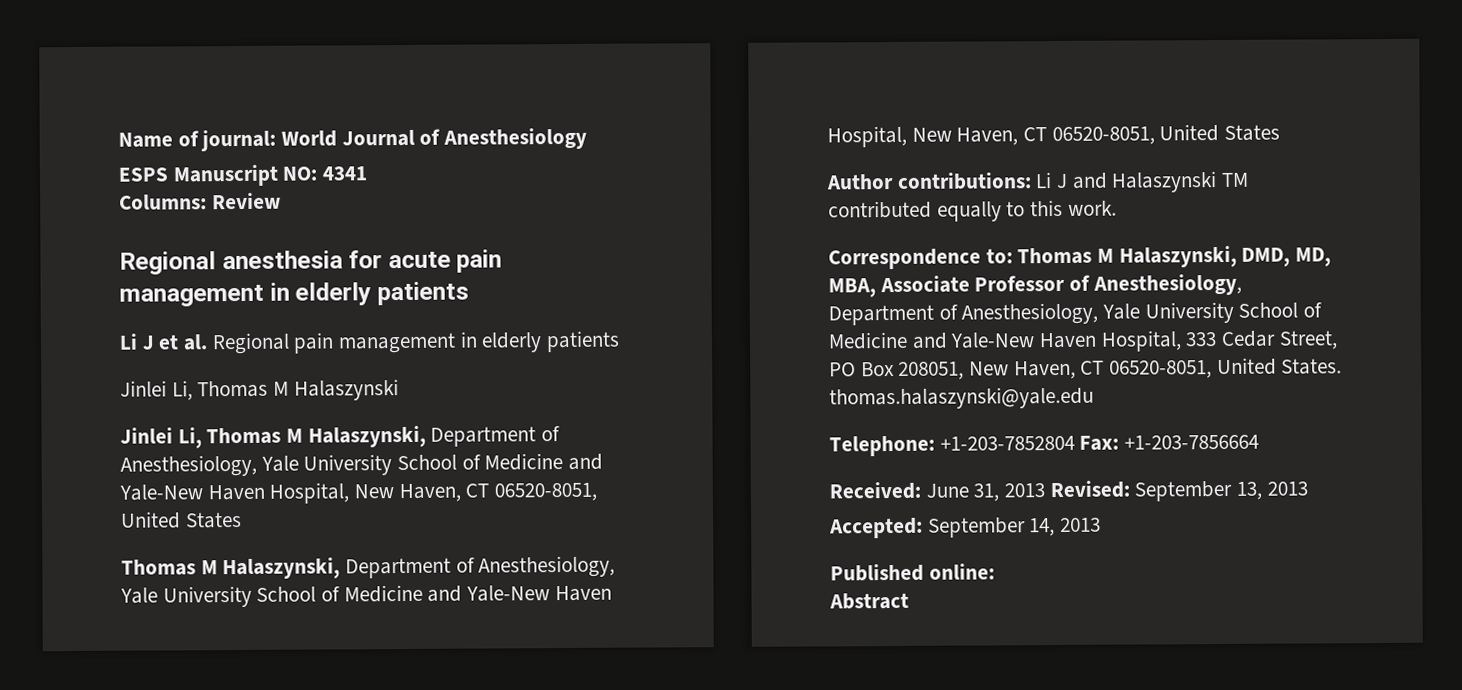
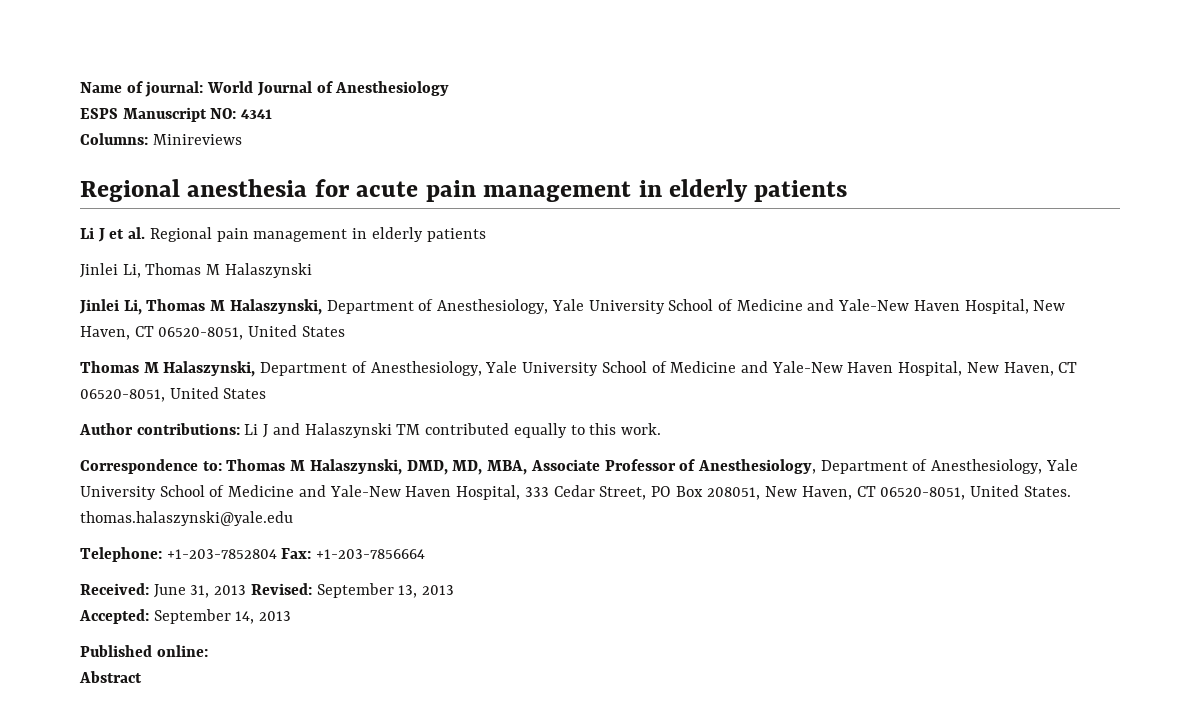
- Columns: Review
+ Columns: Minireviews

